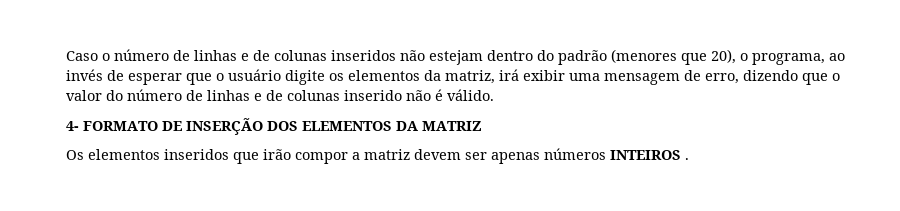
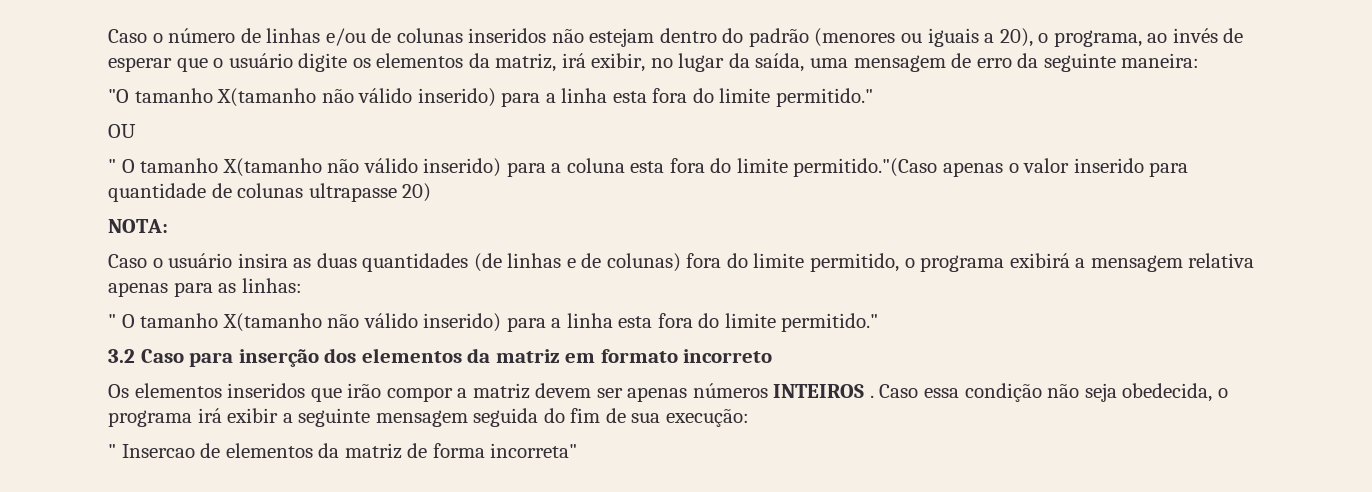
- Caso o número de linhas e de colunas inseridos não estejam dentro do padrão (menores que 20), o programa, ao invés de esperar que o usuário digite os elementos da matriz, irá exibir uma mensagem de erro, dizendo que o valor do número de linhas e de colunas inserido não é válido.
- 4- FORMATO DE INSERÇÃO DOS ELEMENTOS DA MATRIZ
+ Caso o número de linhas e/ou de colunas inseridos não estejam dentro do padrão (menores ou iguais a 20), o programa, ao invés de esperar que o usuário digite os elementos da matriz, irá exibir, no lugar da saída, uma mensagem de erro da seguinte maneira:
+ "O tamanho X(tamanho não válido inserido) para a linha esta fora do limite permitido."
+ OU
+ " O tamanho X(tamanho não válido inserido) para a coluna esta fora do limite permitido."(Caso apenas o valor inserido para quantidade de colunas ultrapasse 20)
+ NOTA:
+ Caso o usuário insira as duas quantidades (de linhas e de colunas) fora do limite permitido, o programa exibirá a mensagem relativa apenas para as linhas:
+ " O tamanho X(tamanho não válido inserido) para a linha esta fora do limite permitido."
+ 3.2 Caso para inserção dos elementos da matriz em formato incorreto
+ Caso essa condição não seja obedecida, o programa irá exibir a seguinte mensagem seguida do fim de sua execução:
+ " Insercao de elementos da matriz de forma incorreta"

